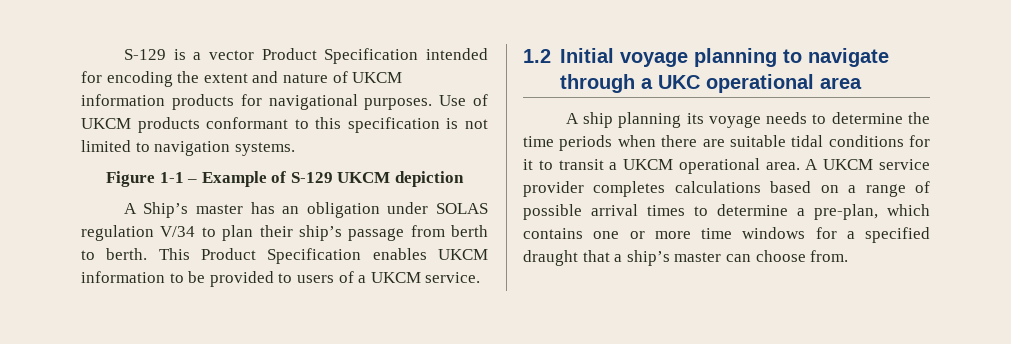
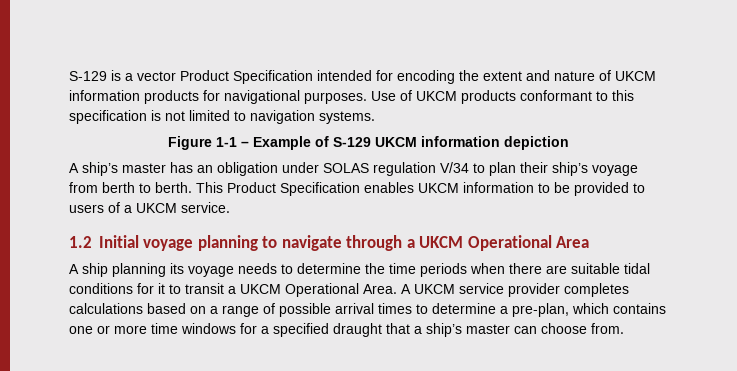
- Figure 1-1 – Example of S-129 UKCM depiction
+ Figure 1-1 – Example of S-129 UKCM information depiction
- A Ship’s master has an obligation under SOLAS regulation V/34 to plan their ship’s passage from berth to berth.
+ A ship’s master has an obligation under SOLAS regulation V/34 to plan their ship’s voyage from berth to berth.
- 1.2 Initial voyage planning to navigate through a UKC operational area
+ 1.2 Initial voyage planning to navigate through a UKCM Operational Area
- A ship planning its voyage needs to determine the time periods when there are suitable tidal conditions for it to transit a UKCM operational area.
+ A ship planning its voyage needs to determine the time periods when there are suitable tidal conditions for it to transit a UKCM Operational Area.

